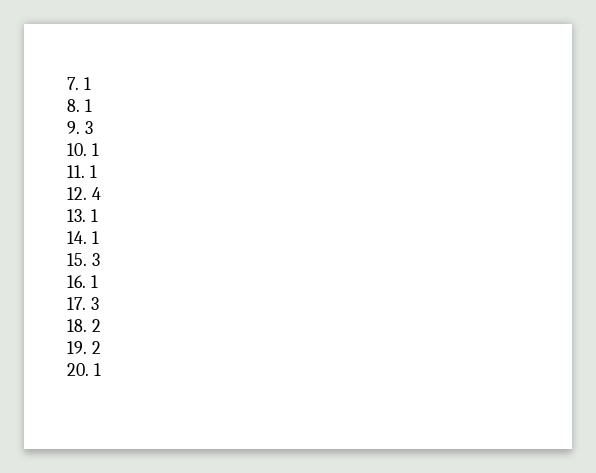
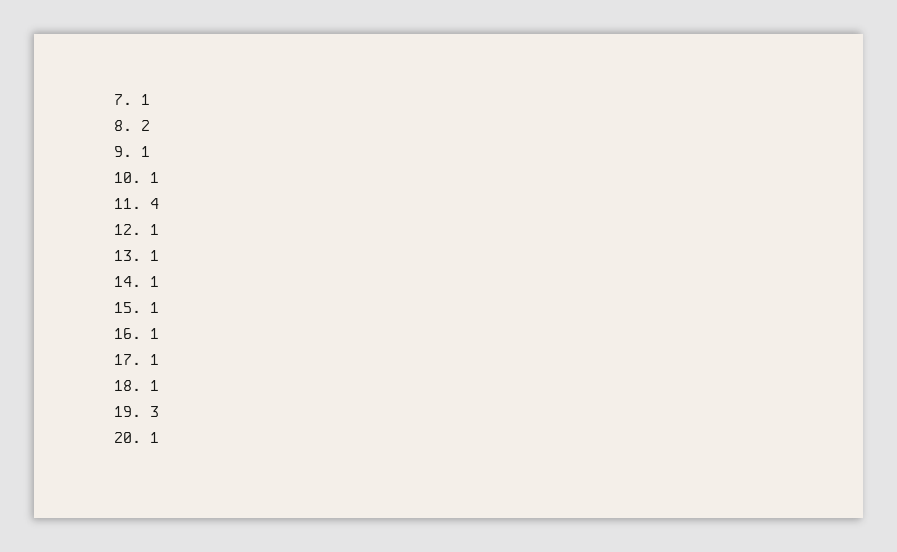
- 8. 1
+ 8. 2
- 9. 3
+ 9. 1
- 11. 1
+ 11. 4
- 12. 4
+ 12. 1
- 15. 3
+ 15. 1
- 17. 3
+ 17. 1
- 18. 2
+ 18. 1
- 19. 2
+ 19. 3

